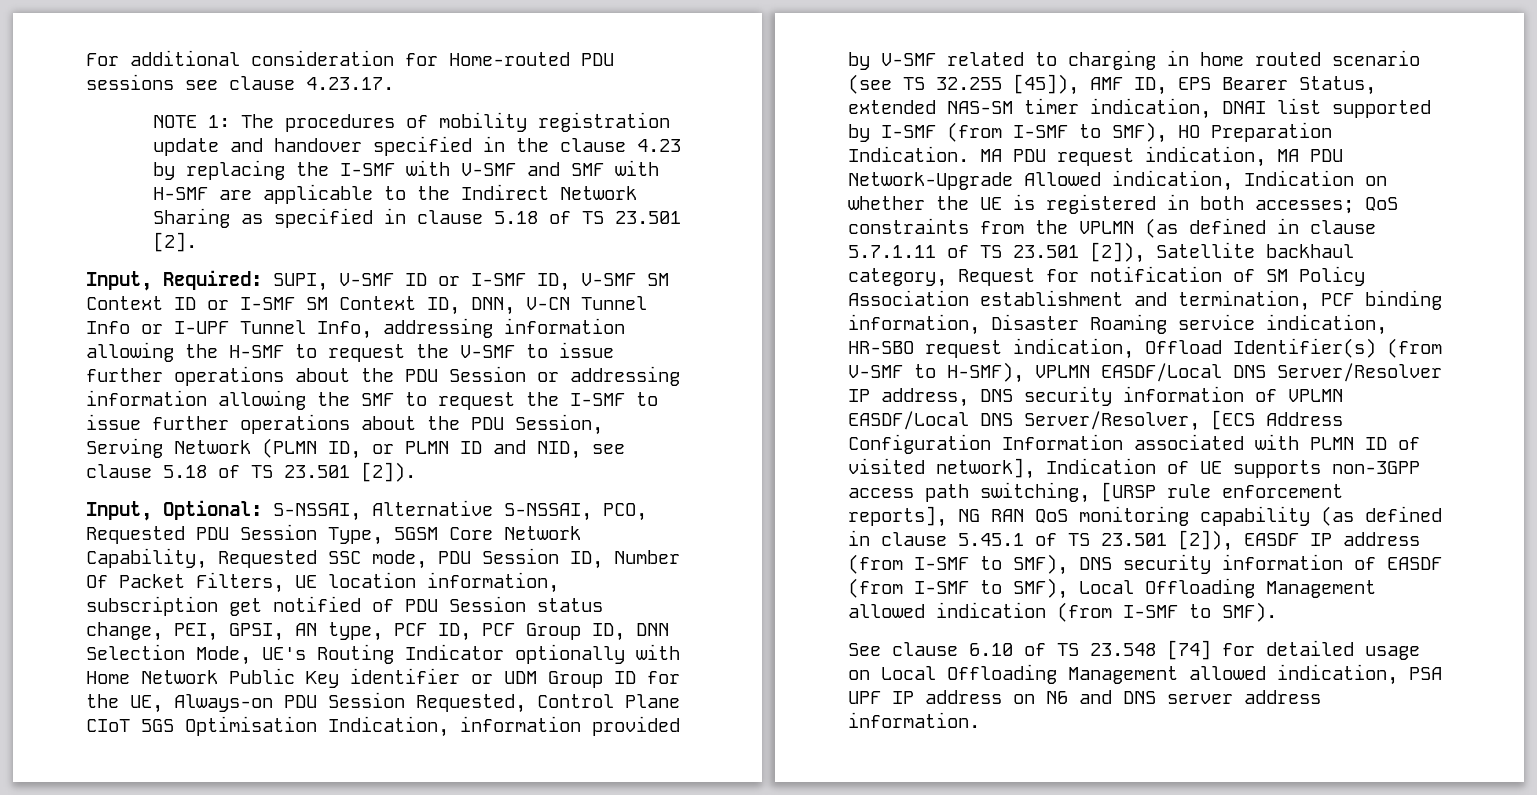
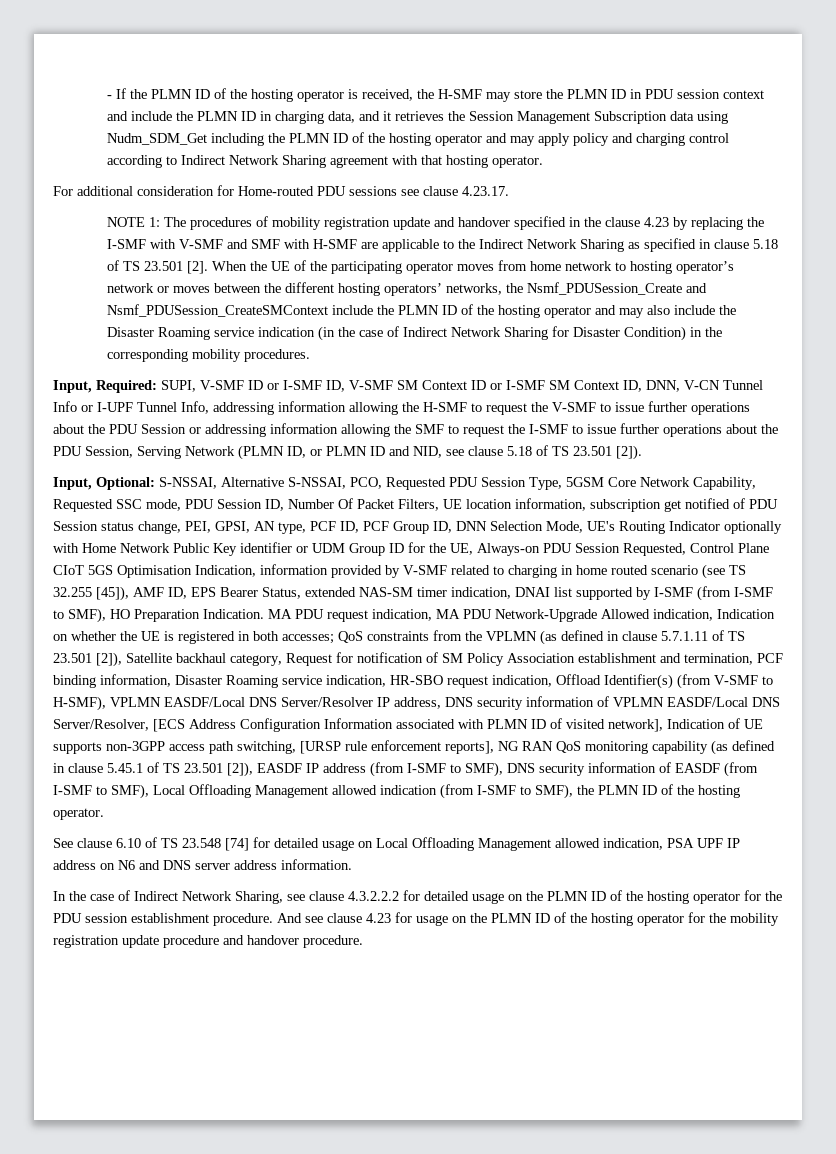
+ - If the PLMN ID of the hosting operator is received, the H-SMF may store the PLMN ID in PDU session context and include the PLMN ID in charging data, and it retrieves the Session Management Subscription data using Nudm_SDM_Get including the PLMN ID of the hosting operator and may apply policy and charging control according to Indirect Network Sharing agreement with that hosting operator.
+ When the UE of the participating operator moves from home network to hosting operator’s network or moves between the different hosting operators’ networks, the Nsmf_PDUSession_Create and Nsmf_PDUSession_CreateSMContext include the PLMN ID of the hosting operator and may also include the Disaster Roaming service indication (in the case of Indirect Network Sharing for Disaster Condition) in the corresponding mobility procedures.
- QoS constraints from the VPLMN (as defined in clause 5.7.1.11 of TS 23.501 [2]), Satellite backhaul category, Request for notification of SM Policy Association establishment and termination, PCF binding information, Disaster Roaming service indication, HR-SBO request indication, Offload Identifier(s) (from V-SMF to H-SMF), VPLMN EASDF/Local DNS Server/Resolver IP address, DNS security information of VPLMN EASDF/Local DNS Server/Resolver, [ECS Address Configuration Information associated with PLMN ID of visited network], Indication of UE supports non-3GPP access path switching, [URSP rule enforcement reports], NG RAN QoS monitoring capability (as defined in clause 5.45.1 of TS 23.501 [2]), EASDF IP address (from I-SMF to SMF), DNS security information of EASDF (from I-SMF to SMF), Local Offloading Management allowed indication (from I-SMF to SMF).
+ QoS constraints from the VPLMN (as defined in clause 5.7.1.11 of TS 23.501 [2]), Satellite backhaul category, Request for notification of SM Policy Association establishment and termination, PCF binding information, Disaster Roaming service indication, HR-SBO request indication, Offload Identifier(s) (from V-SMF to H-SMF), VPLMN EASDF/Local DNS Server/Resolver IP address, DNS security information of VPLMN EASDF/Local DNS Server/Resolver, [ECS Address Configuration Information associated with PLMN ID of visited network], Indication of UE supports non-3GPP access path switching, [URSP rule enforcement reports], NG RAN QoS monitoring capability (as defined in clause 5.45.1 of TS 23.501 [2]), EASDF IP address (from I-SMF to SMF), DNS security information of EASDF (from I-SMF to SMF), Local Offloading Management allowed indication (from I-SMF to SMF), the PLMN ID of the hosting operator.
+ In the case of Indirect Network Sharing, see clause 4.3.2.2.2 for detailed usage on the PLMN ID of the hosting operator for the PDU session establishment procedure. And see clause 4.23 for usage on the PLMN ID of the hosting operator for the mobility registration update procedure and handover procedure.

